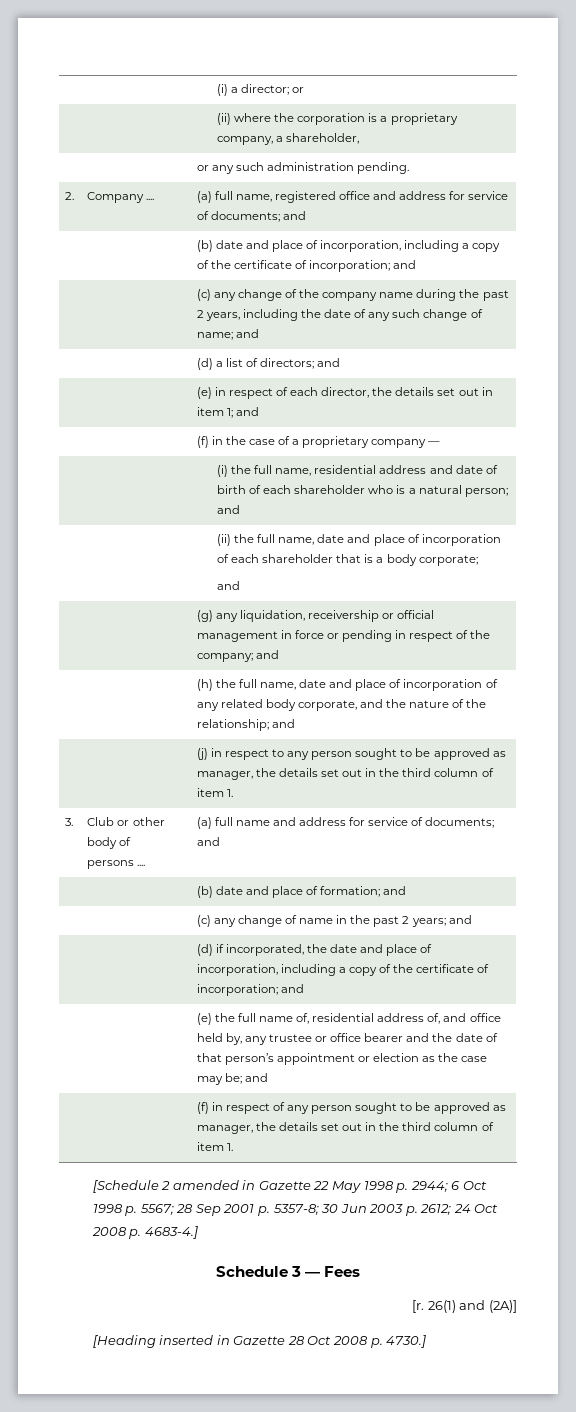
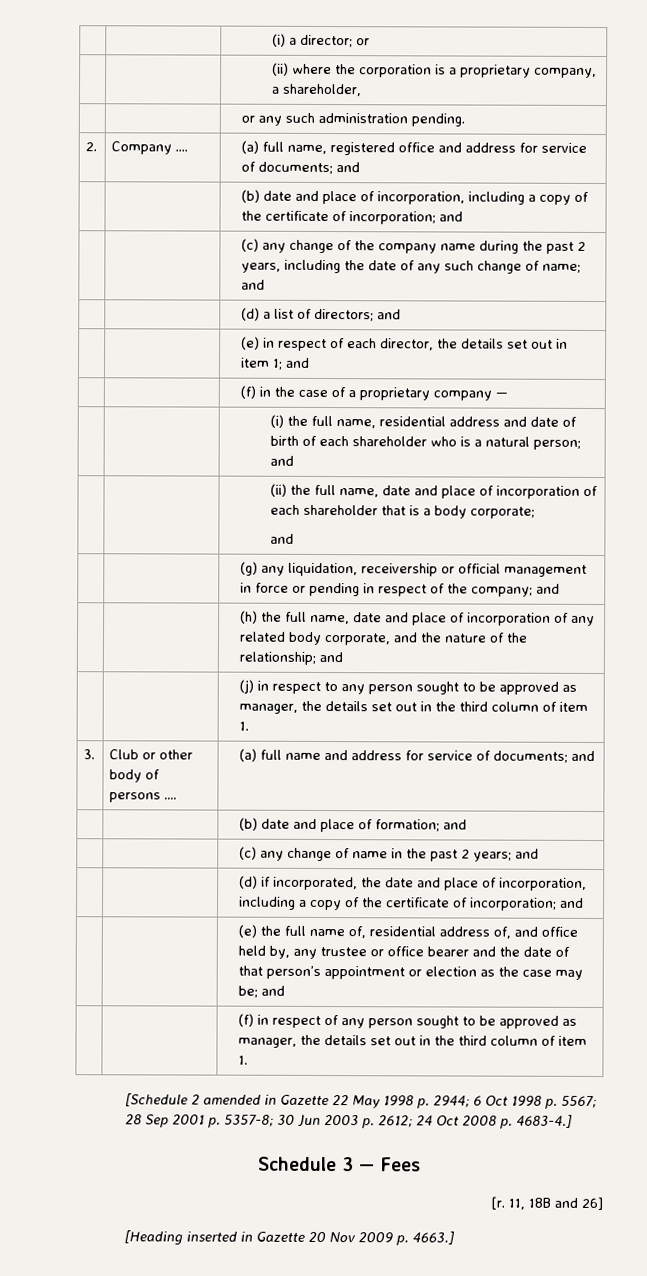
- 26(1) and (2A)]
+ 11, 18B and 26]
- [Heading inserted in Gazette 28 Oct 2008 p. 4730.]
+ [Heading inserted in Gazette 20 Nov 2009 p. 4663.]

